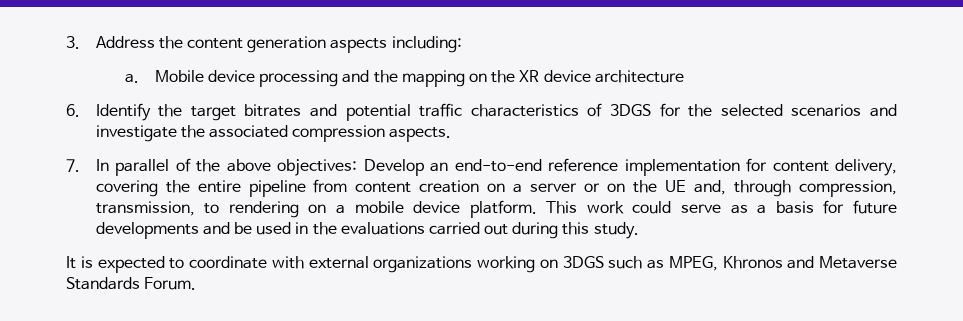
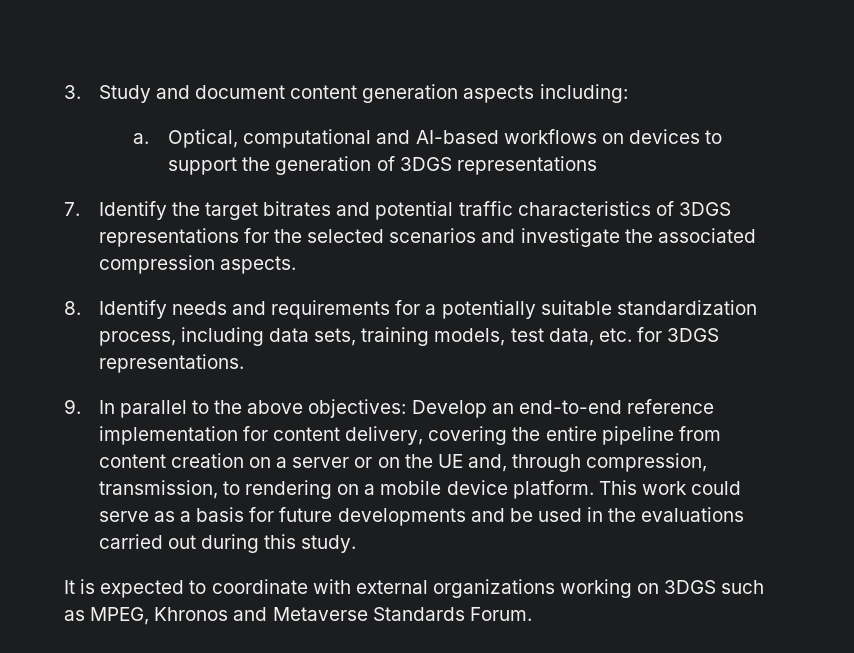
- 3. Address the content generation aspects including:
+ 3. Study and document content generation aspects including:
- Mobile device processing and the mapping on the XR device architecture
- 6. Identify the target bitrates and potential traffic characteristics of 3DGS for the selected scenarios and investigate the associated compression aspects.
+ Optical, computational and AI-based workflows on devices to support the generation of 3DGS representations
+ 7. Identify the target bitrates and potential traffic characteristics of 3DGS representations for the selected scenarios and investigate the associated compression aspects.
- 7. In parallel of the above objectives: Develop an end-to-end reference implementation for content delivery, covering the entire pipeline from content creation on a server or on the UE and, through compression, transmission, to rendering on a mobile device platform.
+ 8. Identify needs and requirements for a potentially suitable standardization process, including data sets, training models, test data, etc. for 3DGS representations.
+ 9. In parallel to the above objectives: Develop an end-to-end reference implementation for content delivery, covering the entire pipeline from content creation on a server or on the UE and, through compression, transmission, to rendering on a mobile device platform.

